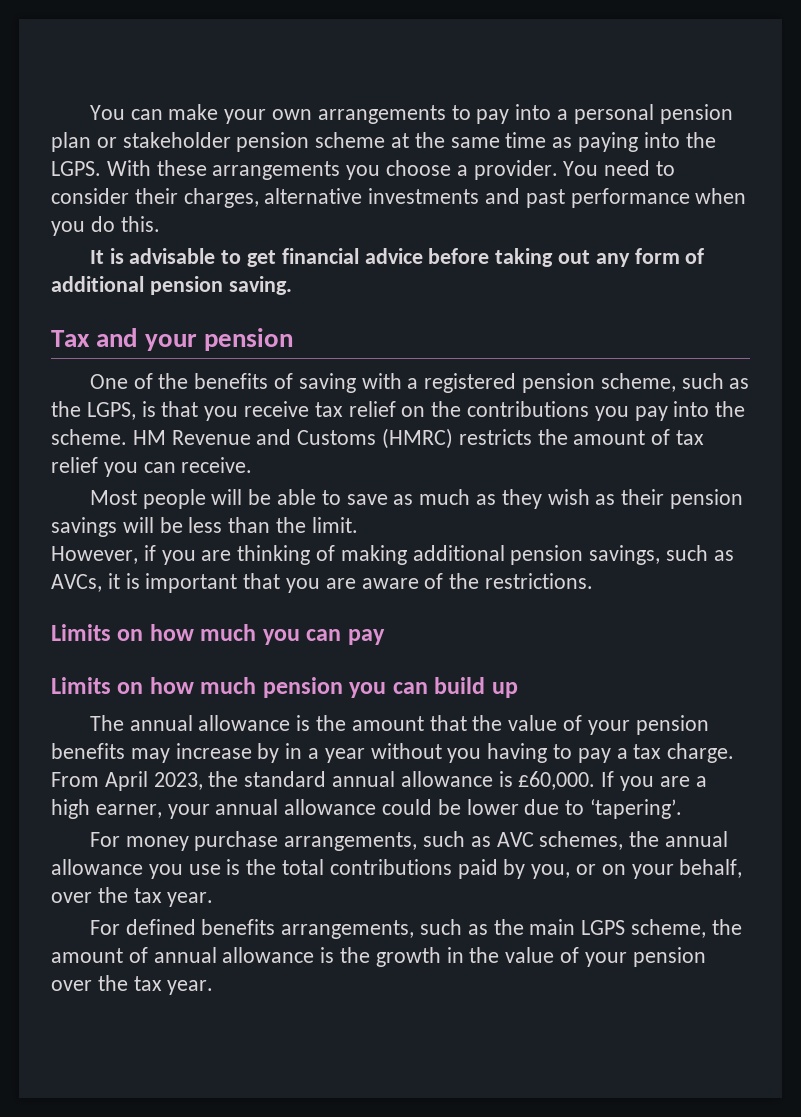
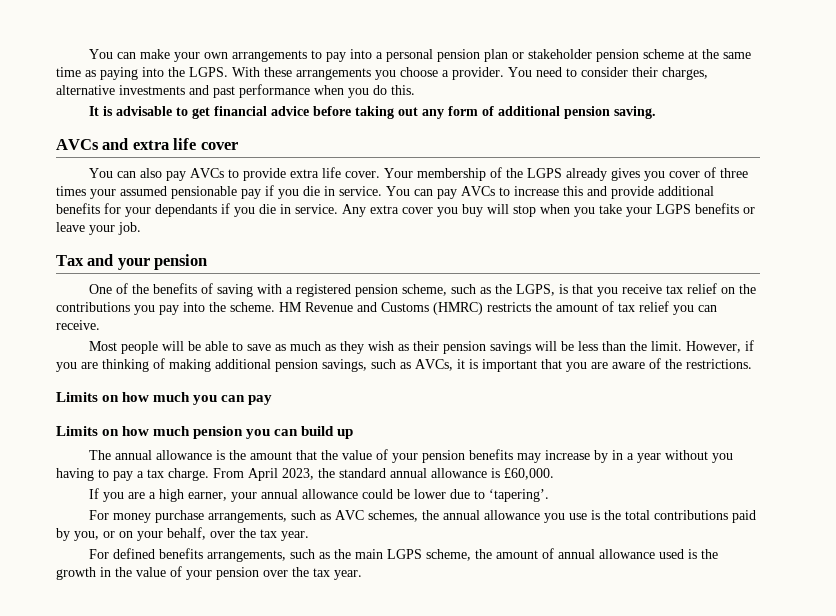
+ AVCs and extra life cover
+ You can also pay AVCs to provide extra life cover. Your membership of the LGPS already gives you cover of three times your assumed pensionable pay if you die in service. You can pay AVCs to increase this and provide additional benefits for your dependants if you die in service. Any extra cover you buy will stop when you take your LGPS benefits or leave your job.
- Most people will be able to save as much as they wish as their pension savings will be less than the limit.
- However, if you are thinking of making additional pension savings, such as AVCs, it is important that you are aware of the restrictions.
+ Most people will be able to save as much as they wish as their pension savings will be less than the limit. However, if you are thinking of making additional pension savings, such as AVCs, it is important that you are aware of the restrictions.
- From April 2023, the standard annual allowance is £60,000. If you are a high earner, your annual allowance could be lower due to ‘tapering’.
+ From April 2023, the standard annual allowance is £60,000.
+ If you are a high earner, your annual allowance could be lower due to ‘tapering’.
- For defined benefits arrangements, such as the main LGPS scheme, the amount of annual allowance is the growth in the value of your pension over the tax year.
+ For defined benefits arrangements, such as the main LGPS scheme, the amount of annual allowance used is the growth in the value of your pension over the tax year.

